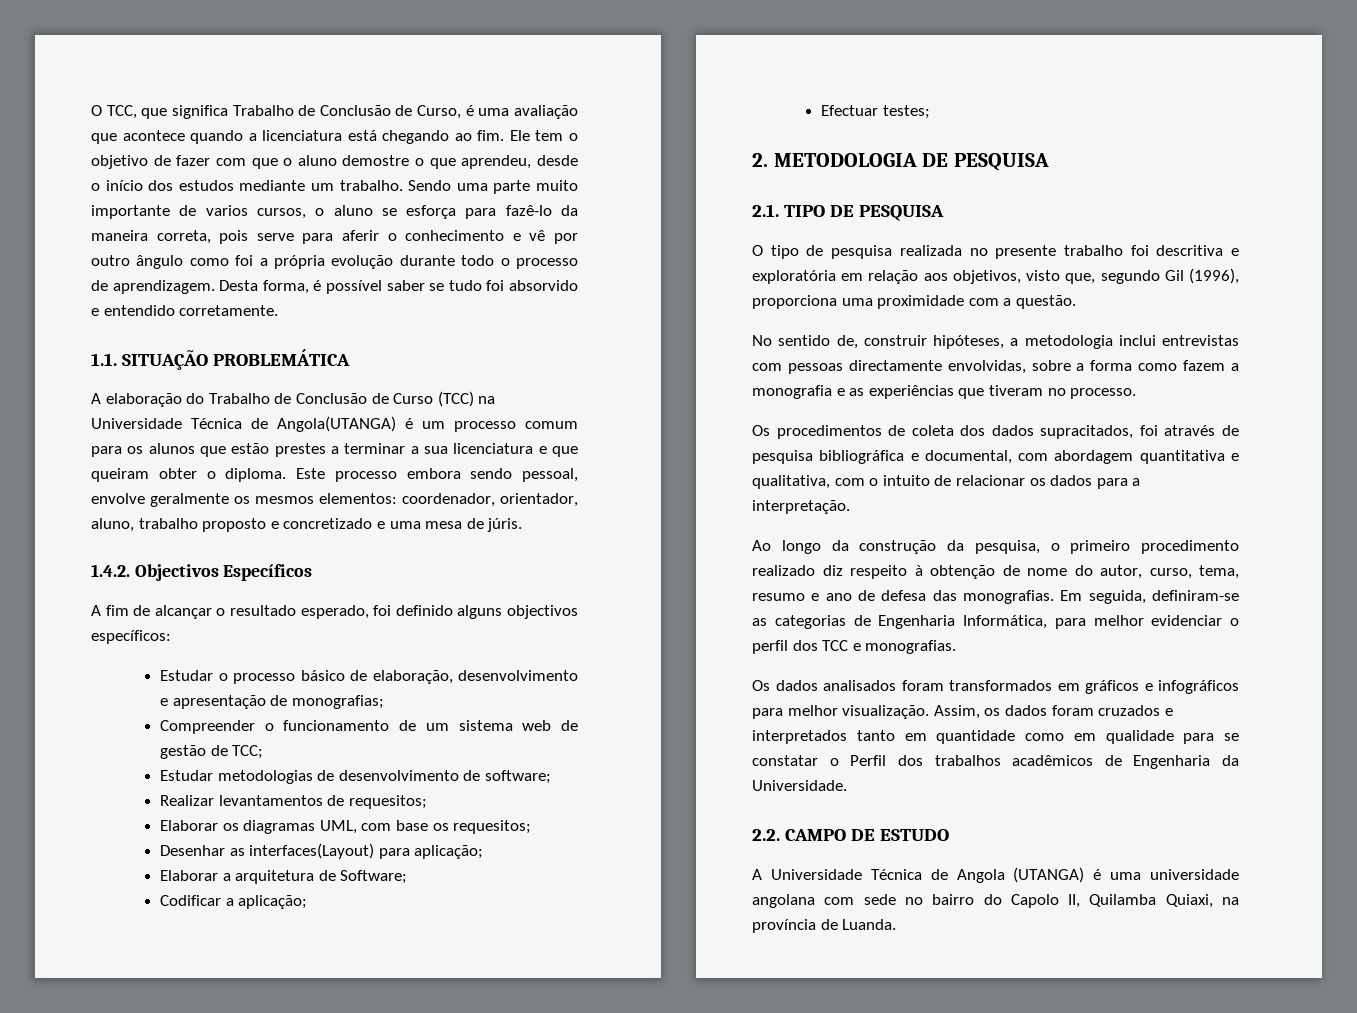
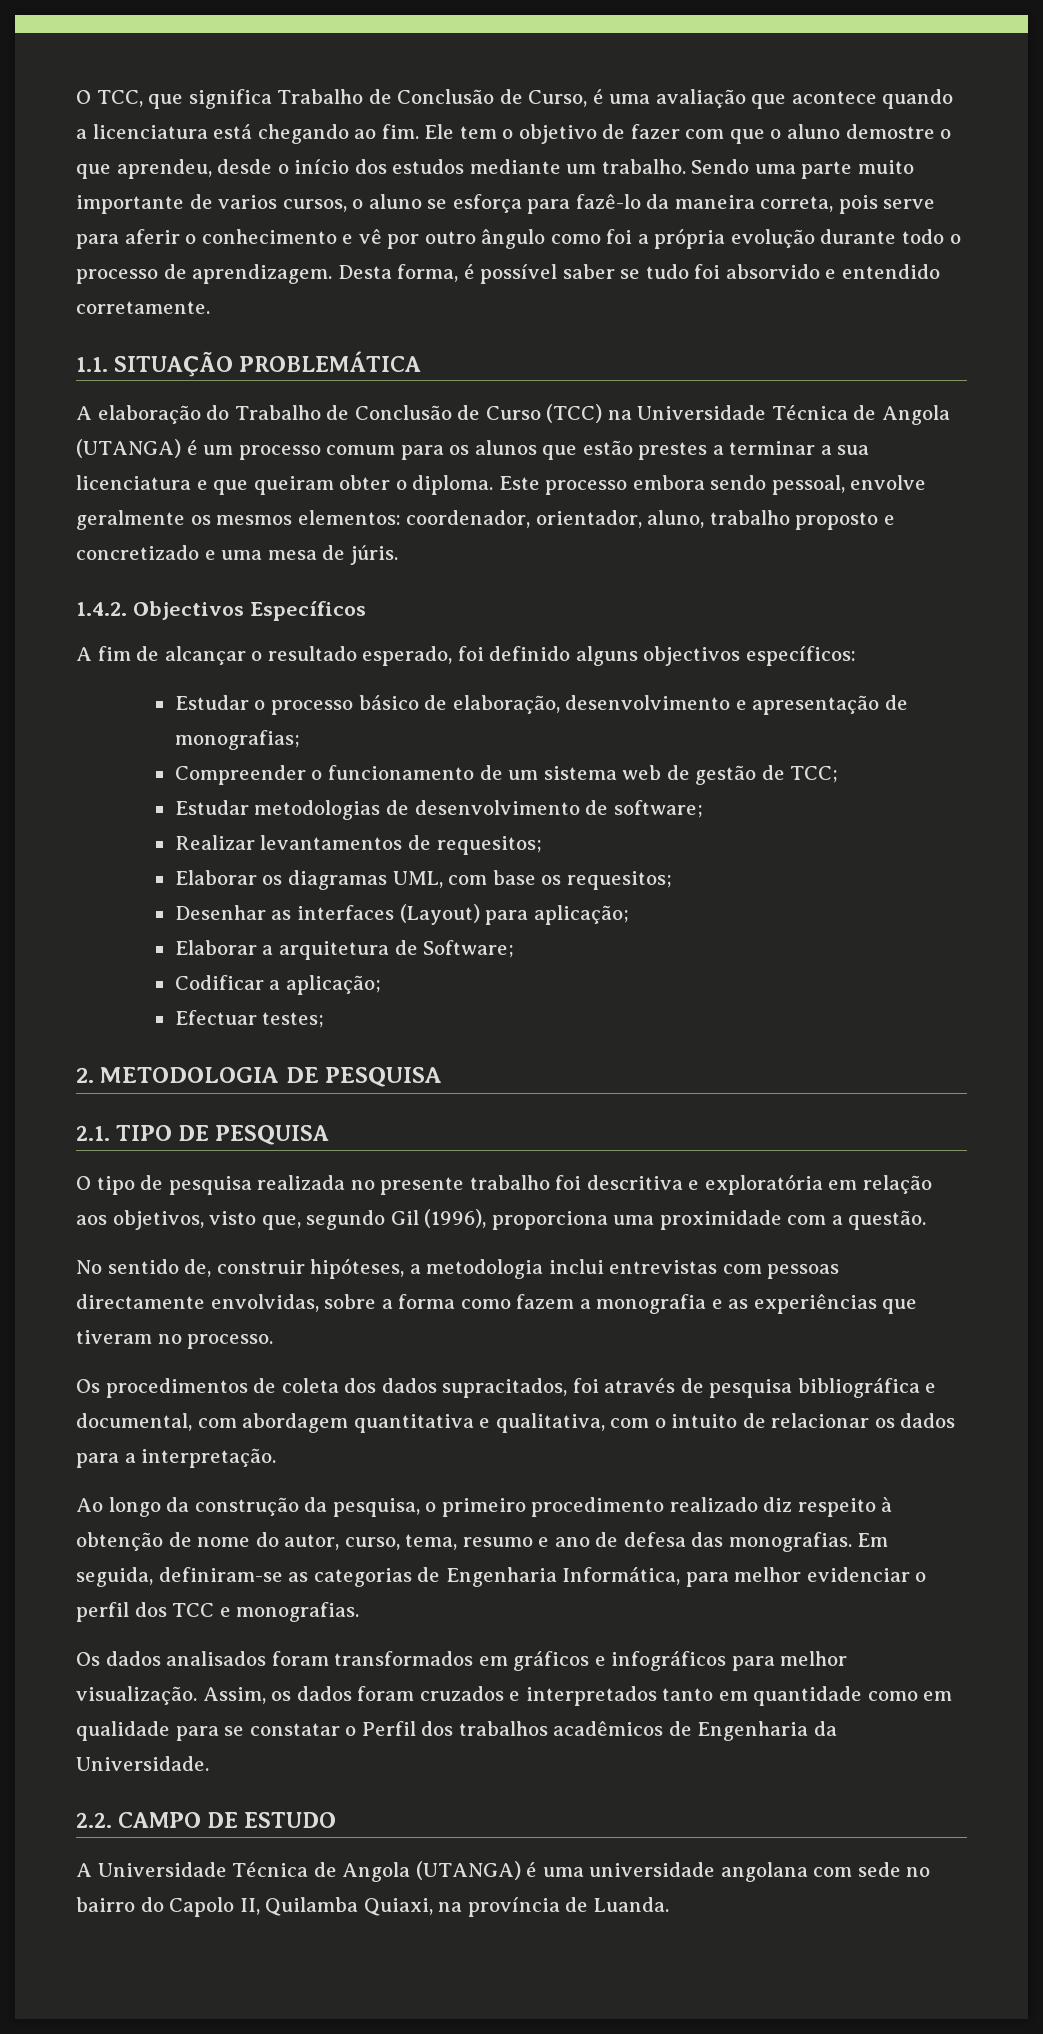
- A elaboração do Trabalho de Conclusão de Curso (TCC) na Universidade Técnica de Angola(UTANGA) é um processo comum para os alunos que estão prestes a terminar a sua licenciatura e que queiram obter o diploma.
+ A elaboração do Trabalho de Conclusão de Curso (TCC) na Universidade Técnica de Angola (UTANGA) é um processo comum para os alunos que estão prestes a terminar a sua licenciatura e que queiram obter o diploma.
- Desenhar as interfaces(Layout) para aplicação;
+ Desenhar as interfaces (Layout) para aplicação;

